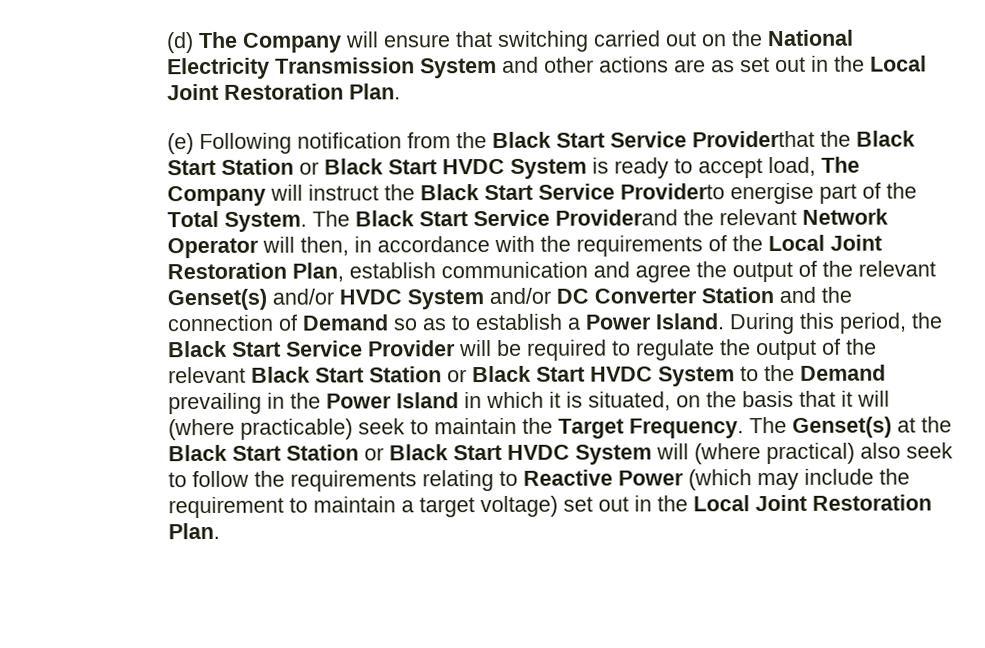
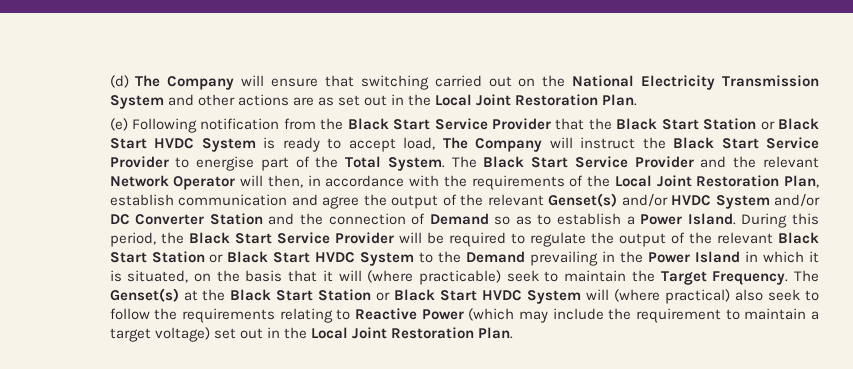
- (e) Following notification from the Black Start Service Providerthat the Black Start Station or Black Start HVDC System is ready to accept load, The Company will instruct the Black Start Service Providerto energise part of the Total System.
+ (e) Following notification from the Black Start Service Provider that the Black Start Station or Black Start HVDC System is ready to accept load, The Company will instruct the Black Start Service Provider to energise part of the Total System.
- The Black Start Service Providerand the relevant Network Operator will then, in accordance with the requirements of the Local Joint Restoration Plan, establish communication and agree the output of the relevant Genset(s) and/or HVDC System and/or DC Converter Station and the connection of Demand so as to establish a Power Island.
+ The Black Start Service Provider and the relevant Network Operator will then, in accordance with the requirements of the Local Joint Restoration Plan, establish communication and agree the output of the relevant Genset(s) and/or HVDC System and/or DC Converter Station and the connection of Demand so as to establish a Power Island.

